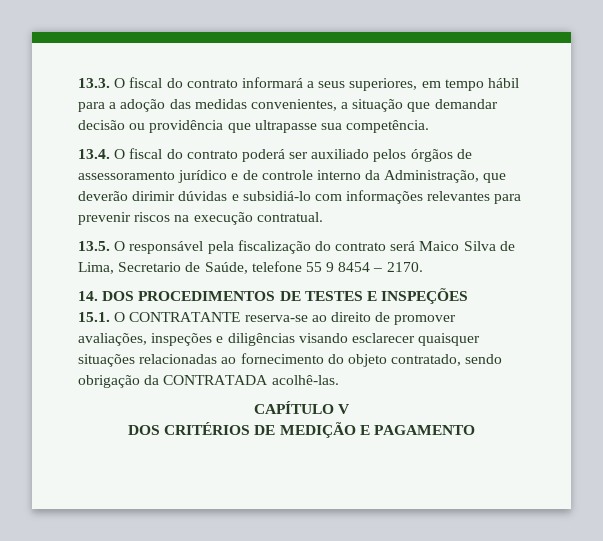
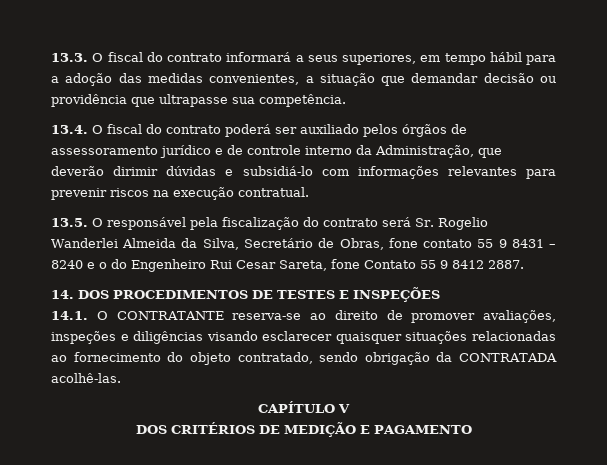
- 13.5. O responsável pela fiscalização do contrato será Maico Silva de Lima, Secretario de Saúde, telefone 55 9 8454 – 2170.
+ 13.5. O responsável pela fiscalização do contrato será Sr. Rogelio Wanderlei Almeida da Silva, Secretário de Obras, fone contato 55 9 8431 – 8240 e o do Engenheiro Rui Cesar Sareta, fone Contato 55 9 8412 2887.
- 15.1. O CONTRATANTE reserva-se ao direito de promover avaliações, inspeções e diligências visando esclarecer quaisquer situações relacionadas ao fornecimento do objeto contratado, sendo obrigação da CONTRATADA acolhê-las.
+ 14.1. O CONTRATANTE reserva-se ao direito de promover avaliações, inspeções e diligências visando esclarecer quaisquer situações relacionadas ao fornecimento do objeto contratado, sendo obrigação da CONTRATADA acolhê-las.

